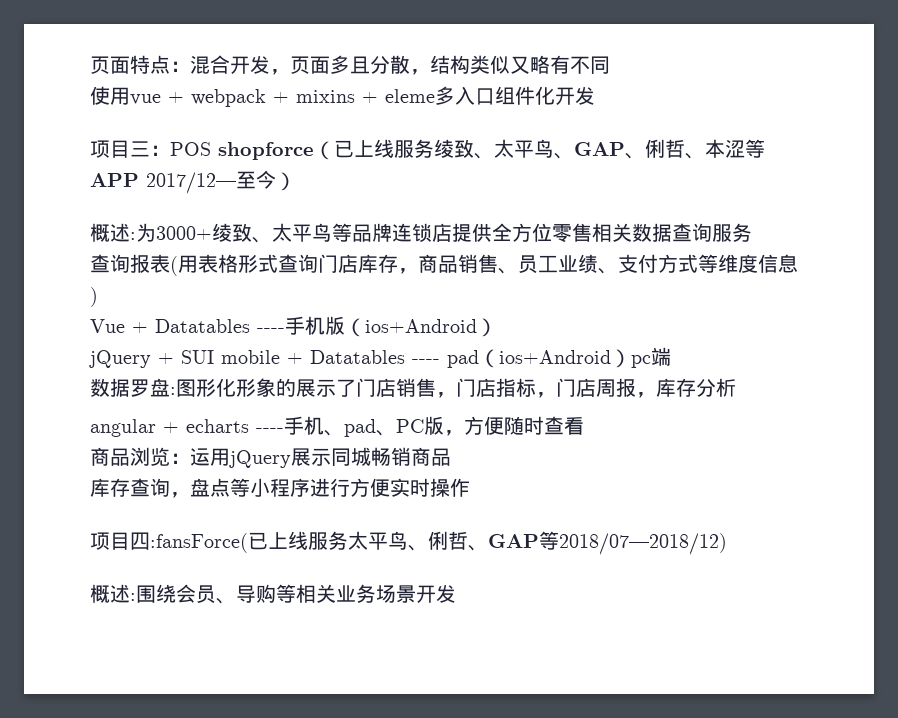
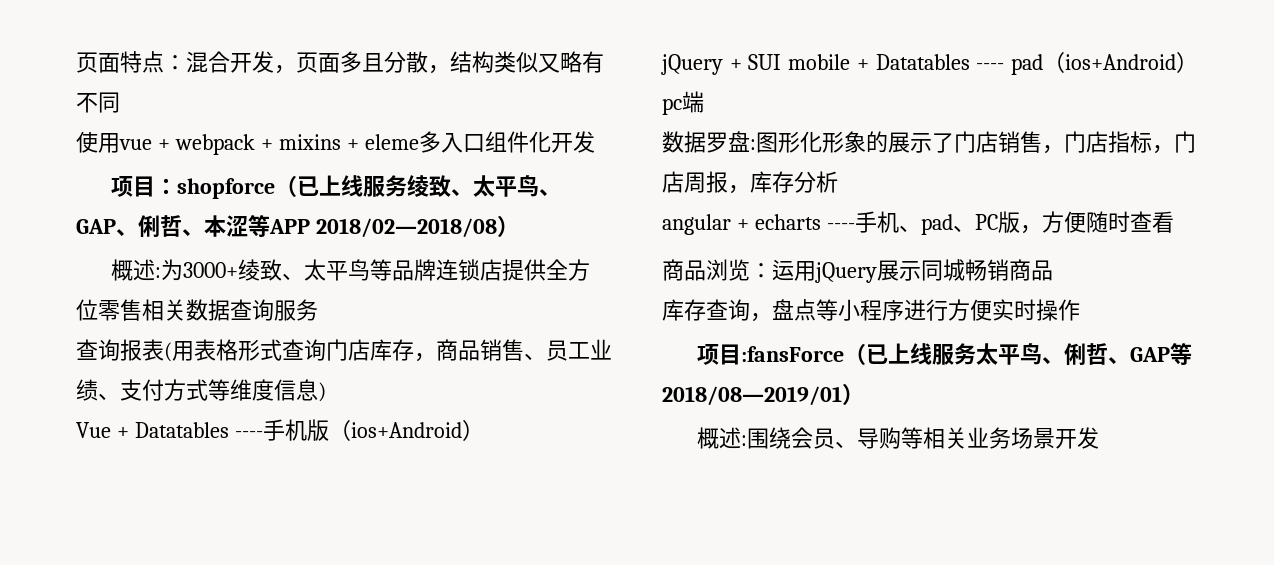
- 项目三：POS shopforce（已上线服务绫致、太平鸟、GAP、俐哲、本涩等APP 2017/12—至今）
+ 项目：shopforce（已上线服务绫致、太平鸟、GAP、俐哲、本涩等APP 2018/02—2018/08）
- 项目四:fansForce(已上线服务太平鸟、俐哲、GAP等2018/07—2018/12)
+ 项目:fansForce（已上线服务太平鸟、俐哲、GAP等2018/08—2019/01）

